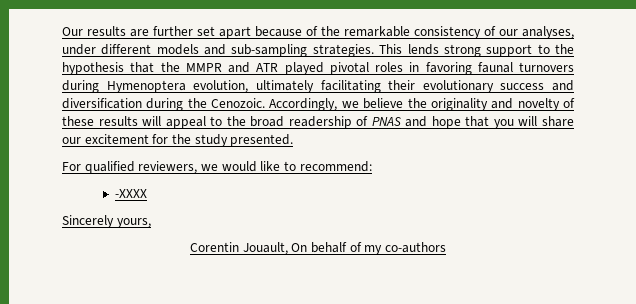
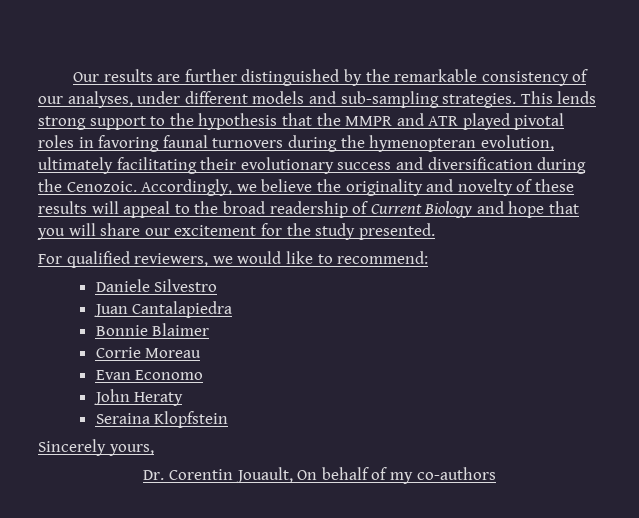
- Our results are further set apart because of the remarkable consistency of our analyses, under different models and sub-sampling strategies.
+ Our results are further distinguished by the remarkable consistency of our analyses, under different models and sub-sampling strategies.
- This lends strong support to the hypothesis that the MMPR and ATR played pivotal roles in favoring faunal turnovers during Hymenoptera evolution, ultimately facilitating their evolutionary success and diversification during the Cenozoic.
+ This lends strong support to the hypothesis that the MMPR and ATR played pivotal roles in favoring faunal turnovers during the hymenopteran evolution, ultimately facilitating their evolutionary success and diversification during the Cenozoic.
- Accordingly, we believe the originality and novelty of these results will appeal to the broad readership of PNAS and hope that you will share our excitement for the study presented.
+ Accordingly, we believe the originality and novelty of these results will appeal to the broad readership of Current Biology and hope that you will share our excitement for the study presented.
- -XXXX
+ Daniele Silvestro
+ Juan Cantalapiedra
+ Bonnie Blaimer
+ Corrie Moreau
+ Evan Economo
+ John Heraty
+ Seraina Klopfstein
- Corentin Jouault, On behalf of my co-authors
+ Dr. Corentin Jouault, On behalf of my co-authors

